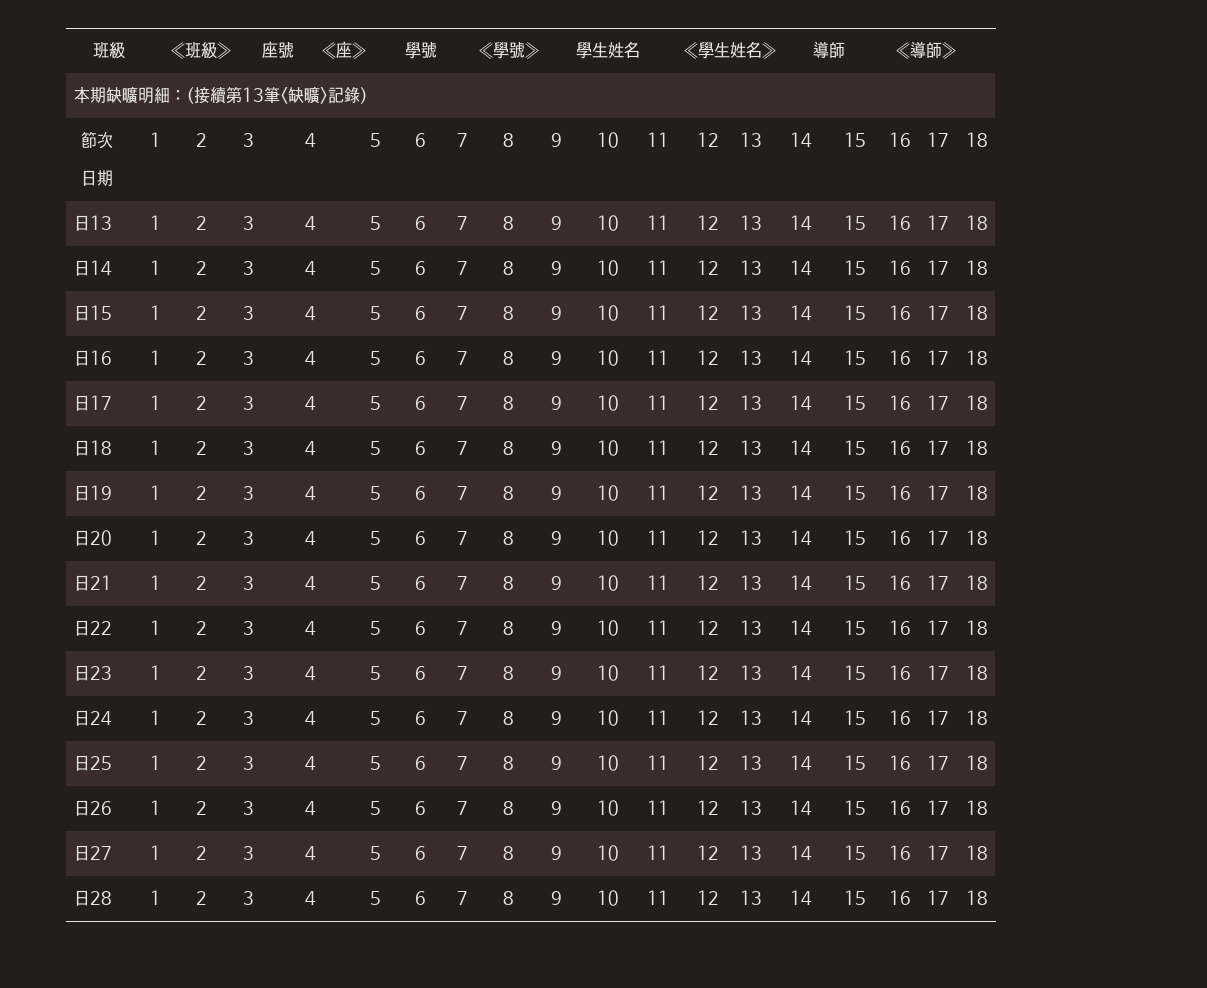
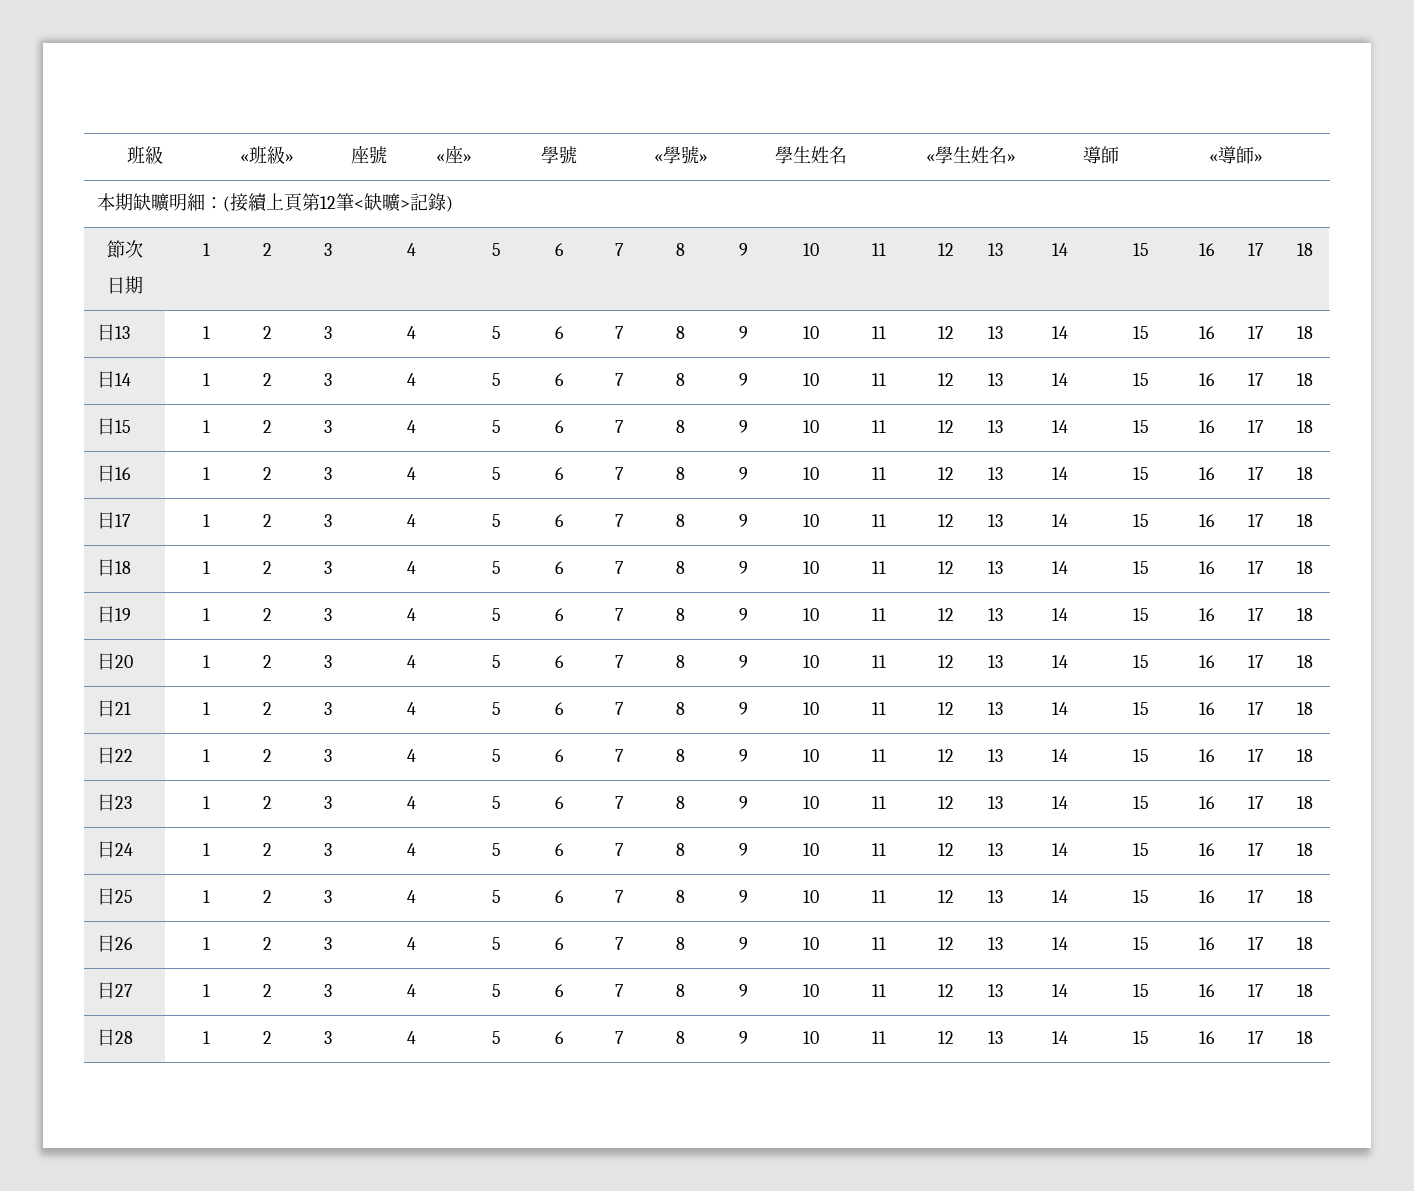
- 本期缺曠明細：(接續第13筆<缺曠>記錄)
+ 本期缺曠明細：(接續上頁第12筆<缺曠>記錄)

